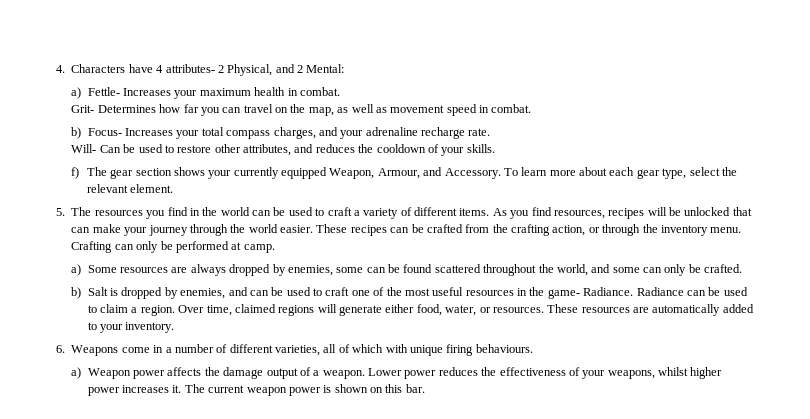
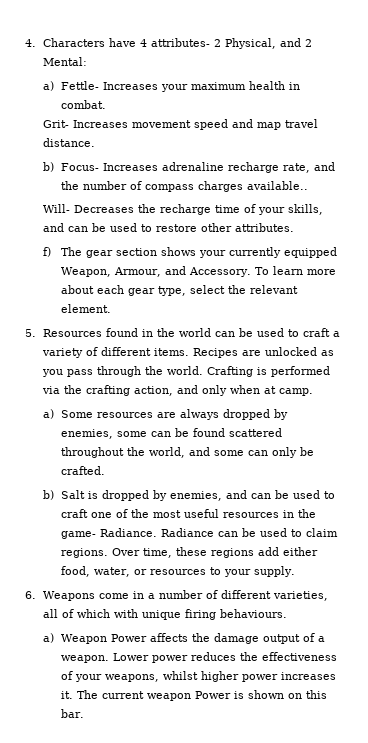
- Grit- Determines how far you can travel on the map, as well as movement speed in combat.
- b) Focus- Increases your total compass charges, and your adrenaline recharge rate.
- Will- Can be used to restore other attributes, and reduces the cooldown of your skills.
+ Grit- Increases movement speed and map travel distance.
+ b) Focus- Increases adrenaline recharge rate, and the number of compass charges available..
+ Will- Decreases the recharge time of your skills, and can be used to restore other attributes.
- 5. The resources you find in the world can be used to craft a variety of different items.
+ 5. Resources found in the world can be used to craft a variety of different items.
- As you find resources, recipes will be unlocked that can make your journey through the world easier. These recipes can be crafted from the crafting action, or through the inventory menu. Crafting can only be performed at camp.
+ Recipes are unlocked as you pass through the world. Crafting is performed via the crafting action, and only when at camp.
- Radiance can be used to claim a region. Over time, claimed regions will generate either food, water, or resources. These resources are automatically added to your inventory.
+ Radiance can be used to claim regions. Over time, these regions add either food, water, or resources to your supply.
- a) Weapon power affects the damage output of a weapon.
+ a) Weapon Power affects the damage output of a weapon.
- The current weapon power is shown on this bar.
+ The current weapon Power is shown on this bar.

